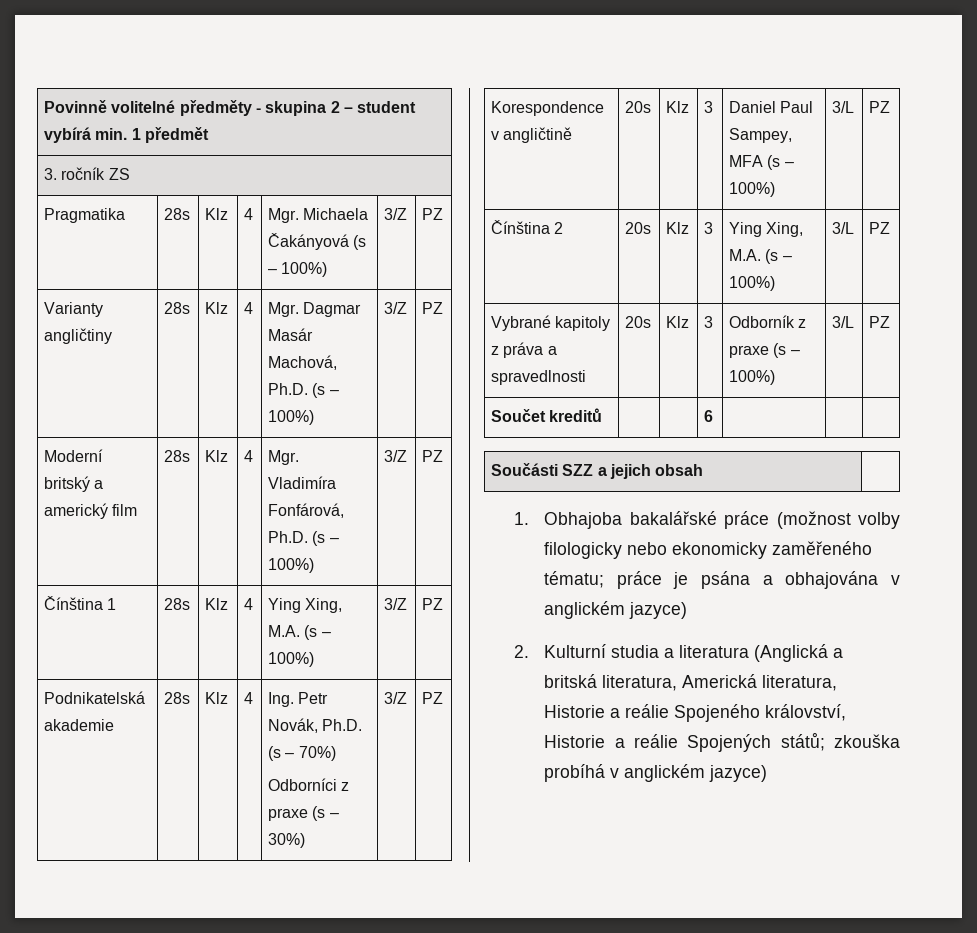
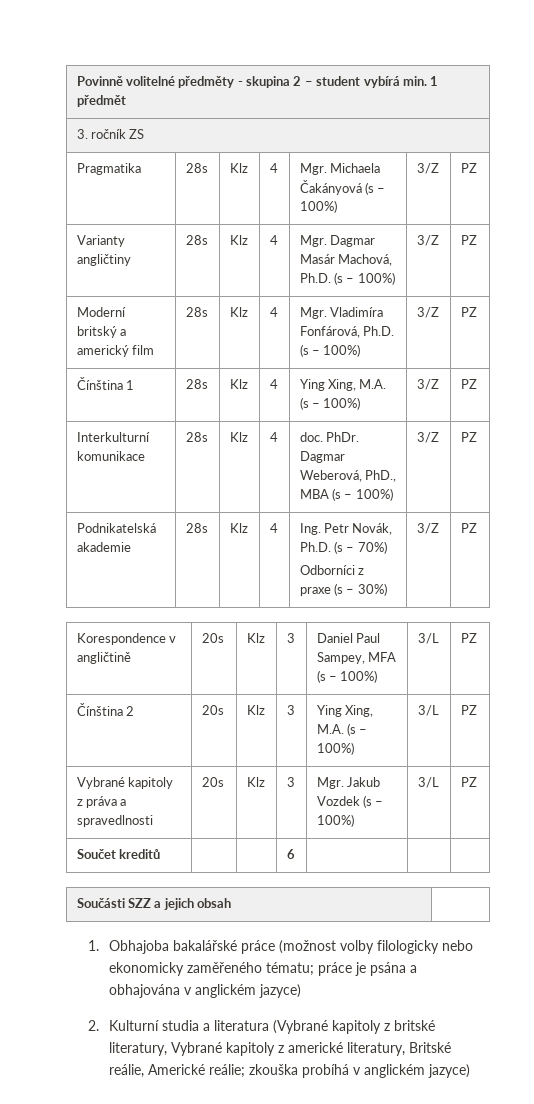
+ Interkulturní komunikace | 28s | Klz | 4 | doc. PhDr. Dagmar Weberová, PhD., MBA (s – 100%) | 3/Z | PZ
- Vybrané kapitoly z práva a spravedlnosti | 20s | Klz | 3 | Odborník z praxe (s – 100%) | 3/L | PZ
+ Vybrané kapitoly z práva a spravedlnosti | 20s | Klz | 3 | Mgr. Jakub Vozdek (s – 100%) | 3/L | PZ
- 2. Kulturní studia a literatura (Anglická a britská literatura, Americká literatura, Historie a reálie Spojeného království, Historie a reálie Spojených států; zkouška probíhá v anglickém jazyce)
+ 2. Kulturní studia a literatura (Vybrané kapitoly z britské literatury, Vybrané kapitoly z americké literatury, Britské reálie, Americké reálie; zkouška probíhá v anglickém jazyce)

